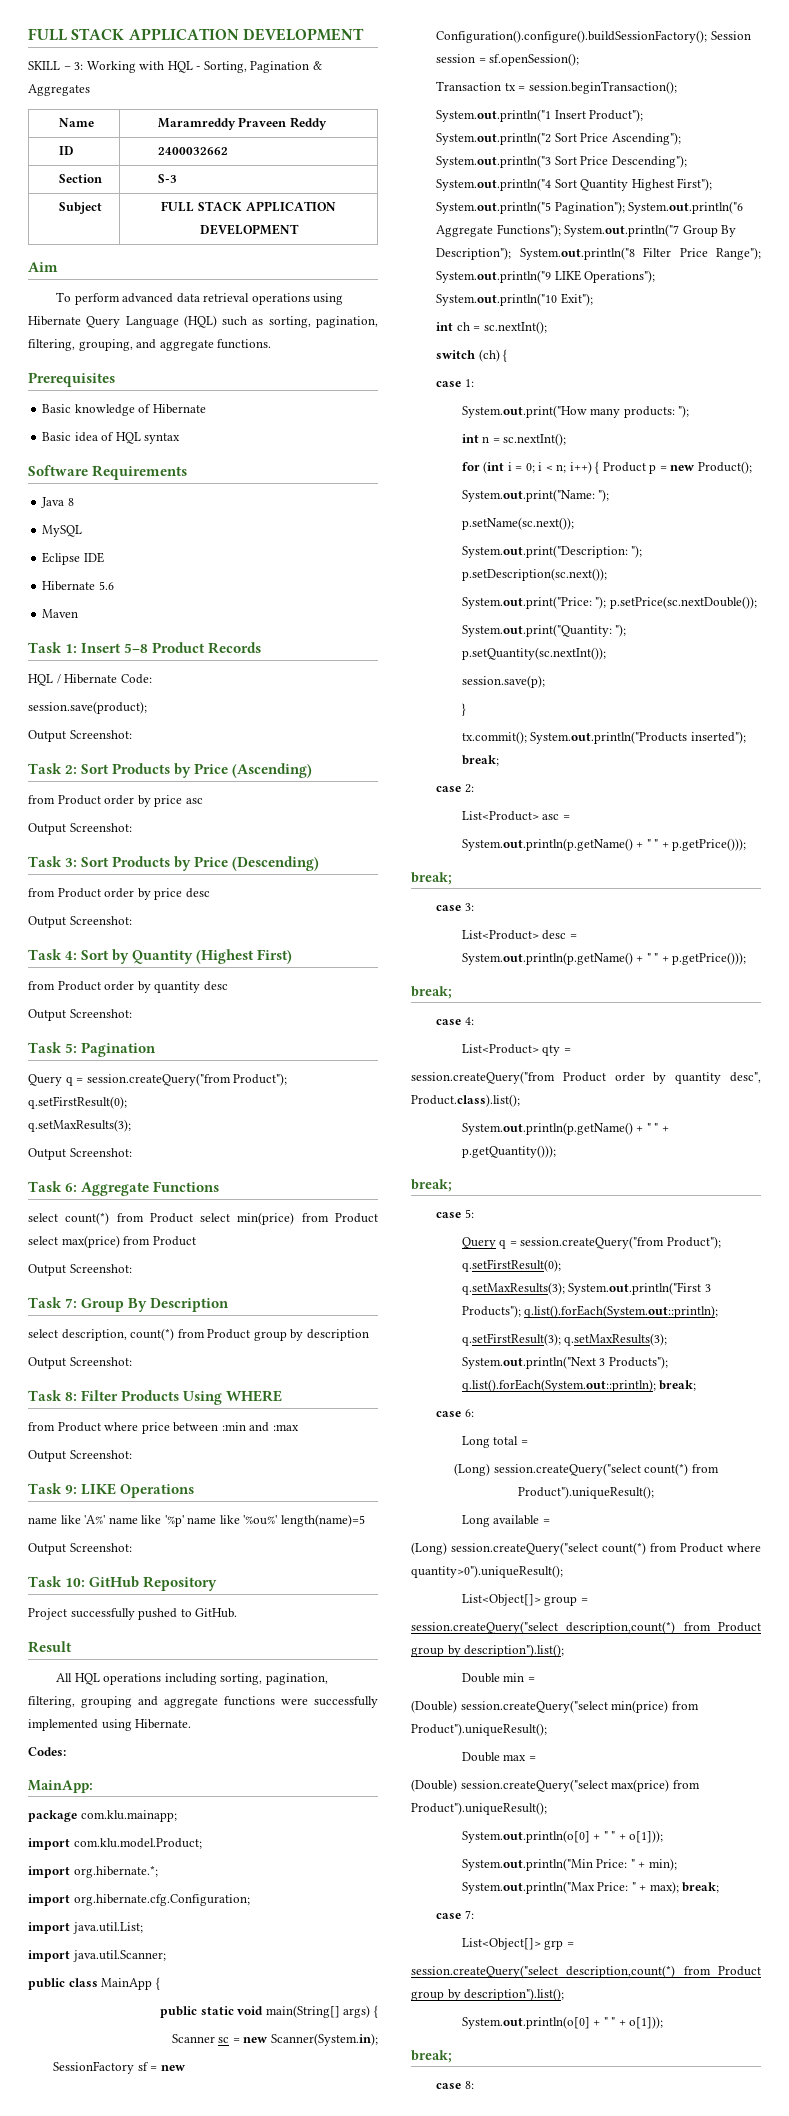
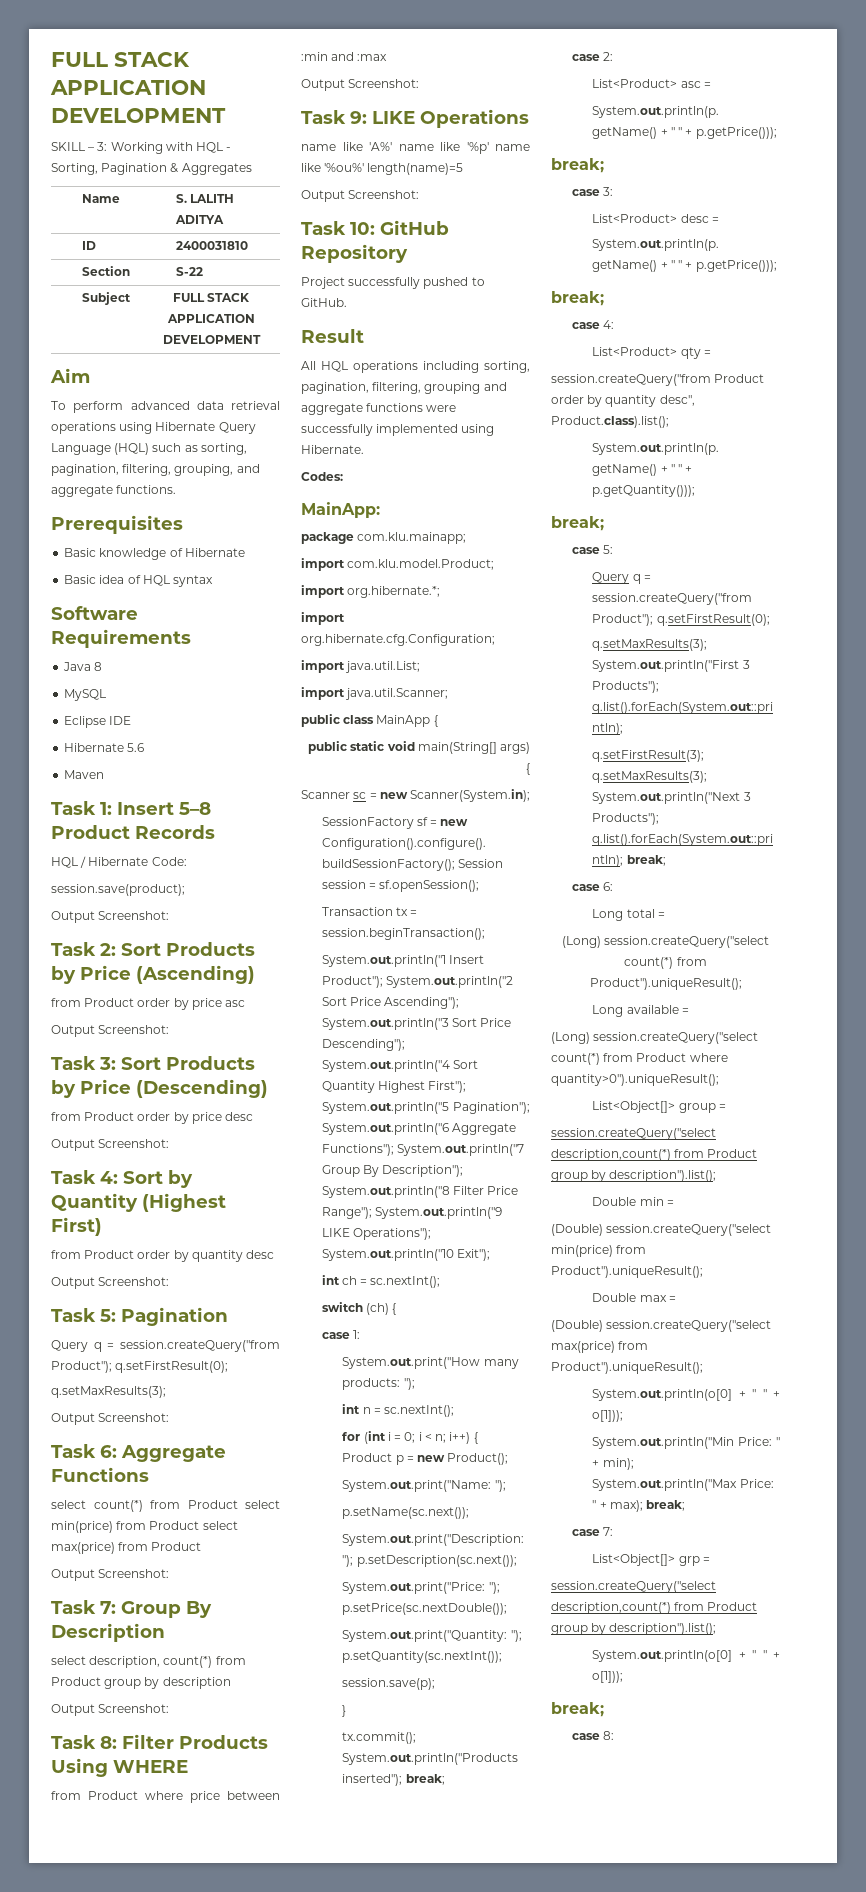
- Name | Maramreddy Praveen Reddy
+ Name | S. LALITH ADITYA
- ID | 2400032662
+ ID | 2400031810
- Section | S-3
+ Section | S-22

